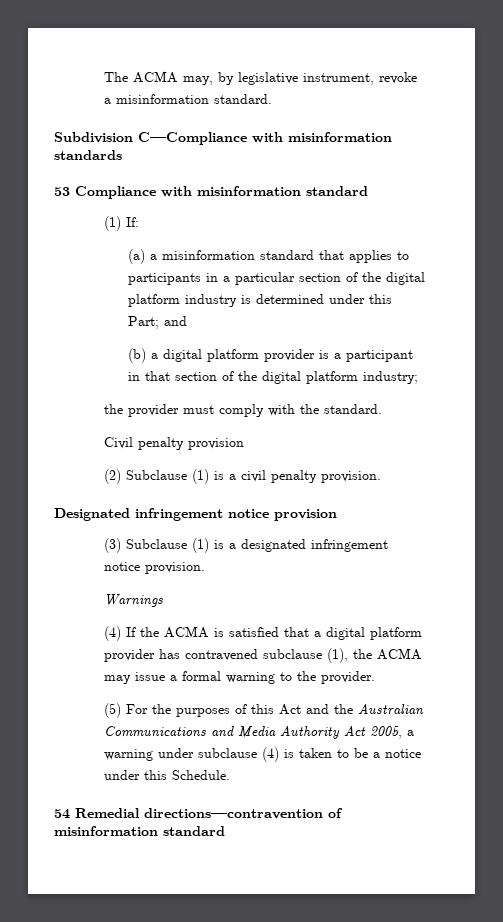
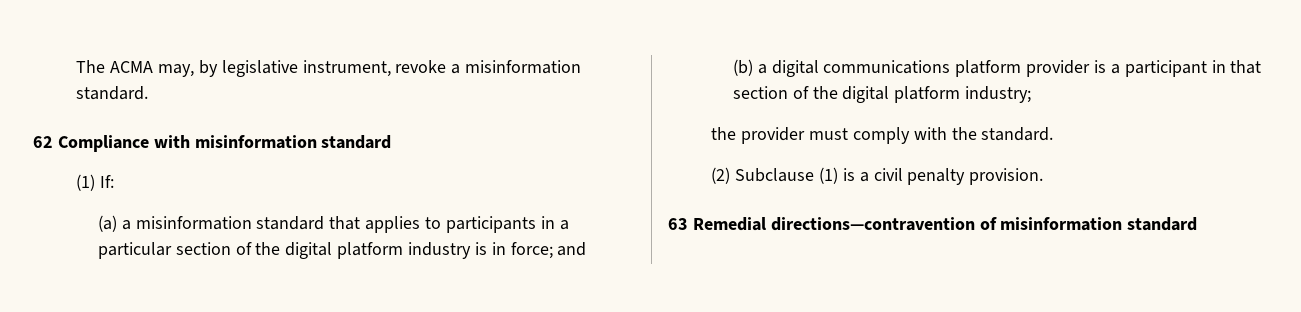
- Subdivision C—Compliance with misinformation standards
- 53 Compliance with misinformation standard
+ 62 Compliance with misinformation standard
- (a) a misinformation standard that applies to participants in a particular section of the digital platform industry is determined under this Part; and
+ (a) a misinformation standard that applies to participants in a particular section of the digital platform industry is in force; and
- (b) a digital platform provider is a participant in that section of the digital platform industry;
+ (b) a digital communications platform provider is a participant in that section of the digital platform industry;
- Civil penalty provision
- Designated infringement notice provision
- (3) Subclause (1) is a designated infringement notice provision.
- Warnings
- (4) If the ACMA is satisfied that a digital platform provider has contravened subclause (1), the ACMA may issue a formal warning to the provider.
- (5) For the purposes of this Act and the Australian Communications and Media Authority Act 2005, a warning under subclause (4) is taken to be a notice under this Schedule.
- 54 Remedial directions—contravention of misinformation standard
+ 63 Remedial directions—contravention of misinformation standard

